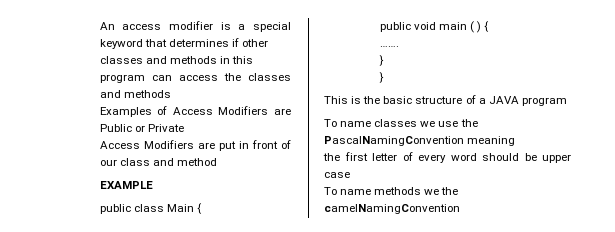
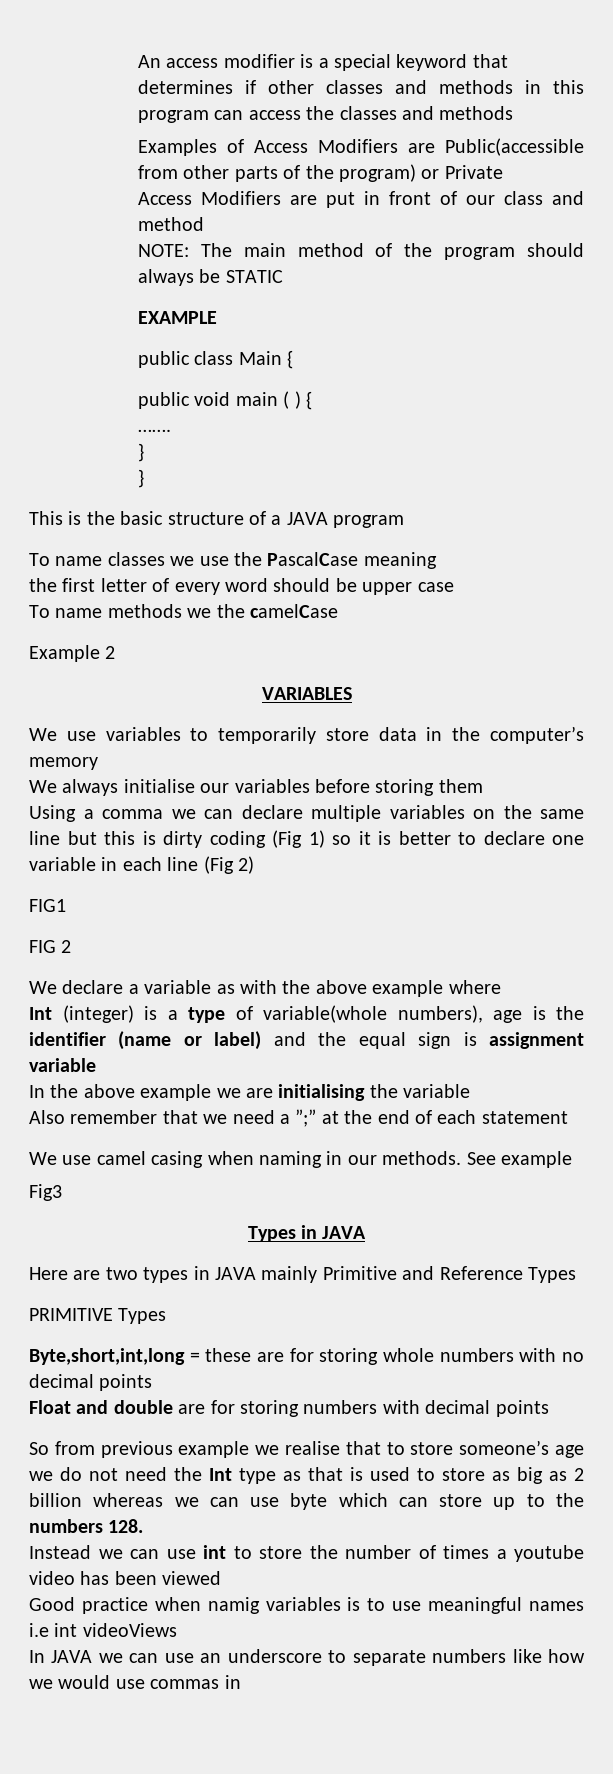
- Examples of Access Modifiers are Public or Private
+ Examples of Access Modifiers are Public(accessible from other parts of the program) or Private
+ NOTE: The main method of the program should always be STATIC
- To name classes we use the PascalNamingConvention meaning
+ To name classes we use the PascalCase meaning
- To name methods we the camelNamingConvention
+ To name methods we the camelCase
+ Example 2
+ VARIABLES
+ We use variables to temporarily store data in the computer’s memory
+ We always initialise our variables before storing them
+ Using a comma we can declare multiple variables on the same line but this is dirty coding (Fig 1) so it is better to declare one variable in each line (Fig 2)
+ FIG1
+ FIG 2
+ We declare a variable as with the above example where
+ Int (integer) is a type of variable(whole numbers), age is the identifier (name or label) and the equal sign is assignment variable
+ In the above example we are initialising the variable
+ Also remember that we need a ”;” at the end of each statement
+ We use camel casing when naming in our methods. See example
+ Fig3
+ Types in JAVA
+ Here are two types in JAVA mainly Primitive and Reference Types
+ PRIMITIVE Types
+ Byte,short,int,long = these are for storing whole numbers with no decimal points
+ Float and double are for storing numbers with decimal points
+ So from previous example we realise that to store someone’s age we do not need the Int type as that is used to store as big as 2 billion whereas we can use byte which can store up to the numbers 128.
+ Instead we can use int to store the number of times a youtube video has been viewed
+ Good practice when namig variables is to use meaningful names i.e int videoViews
+ In JAVA we can use an underscore to separate numbers like how we would use commas in

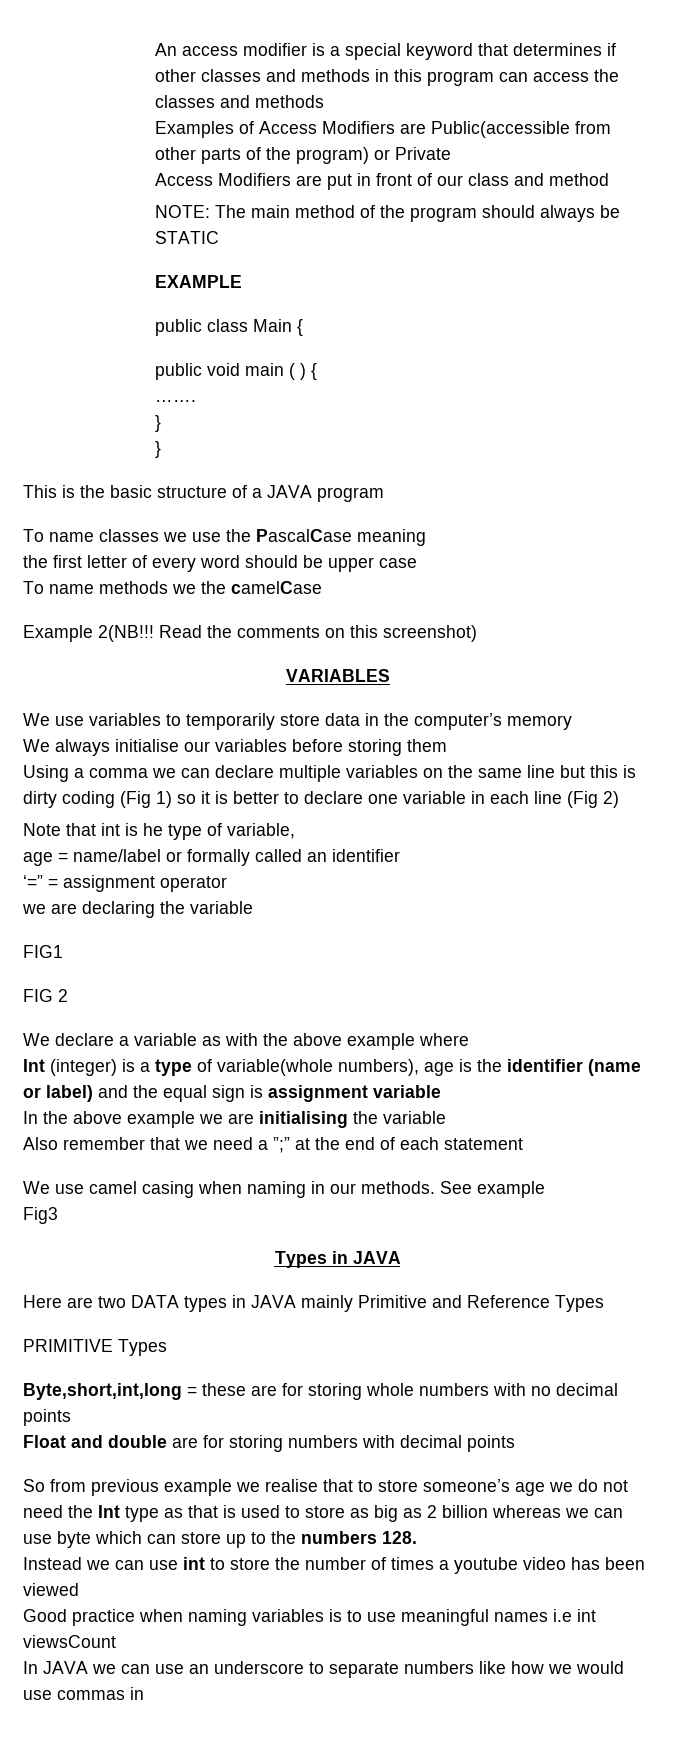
- Example 2
+ Example 2(NB!!! Read the comments on this screenshot)
+ Note that int is he type of variable,
+ age = name/label or formally called an identifier
+ ‘=” = assignment operator
+ we are declaring the variable
- Here are two types in JAVA mainly Primitive and Reference Types
+ Here are two DATA types in JAVA mainly Primitive and Reference Types
- Good practice when namig variables is to use meaningful names i.e int videoViews
+ Good practice when naming variables is to use meaningful names i.e int viewsCount

